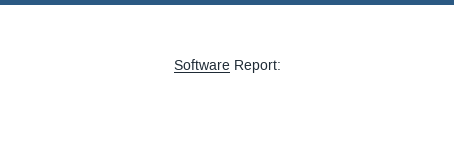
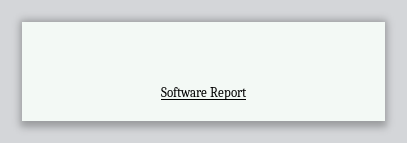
- Software Report:
+ Software Report

